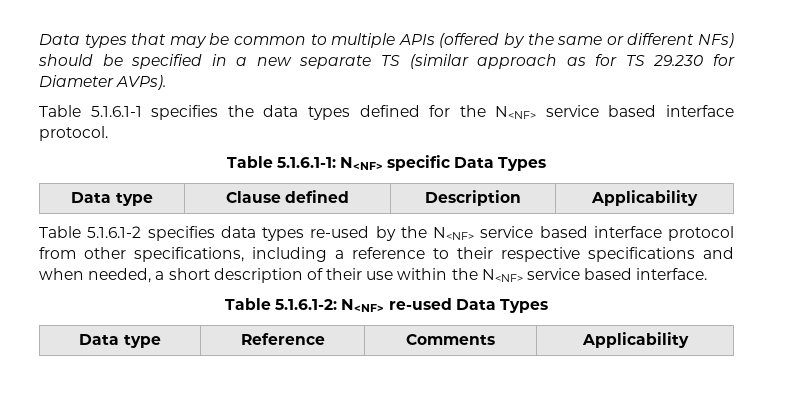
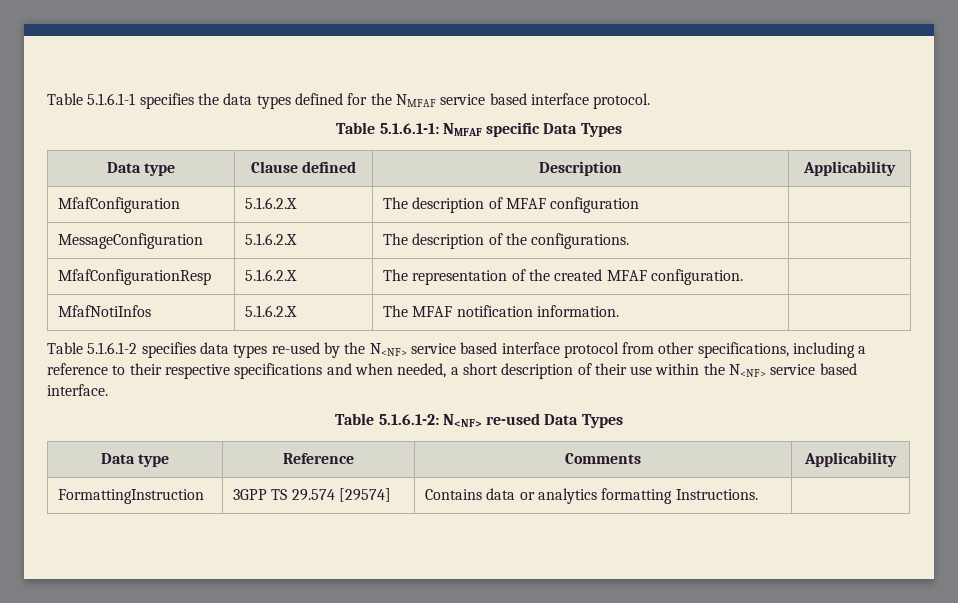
- Data types that may be common to multiple APIs (offered by the same or different NFs) should be specified in a new separate TS (similar approach as for TS 29.230 for Diameter AVPs).
- Table 5.1.6.1-1 specifies the data types defined for the N<NF> service based interface protocol.
+ Table 5.1.6.1-1 specifies the data types defined for the NMFAF service based interface protocol.
- Table 5.1.6.1-1: N<NF> specific Data Types
+ Table 5.1.6.1-1: NMFAF specific Data Types
+ MfafConfiguration | 5.1.6.2.X | The description of MFAF configuration |
+ MessageConfiguration | 5.1.6.2.X | The description of the configurations. |
+ MfafConfigurationResp | 5.1.6.2.X | The representation of the created MFAF configuration. |
+ MfafNotiInfos | 5.1.6.2.X | The MFAF notification information. |
+ FormattingInstruction | 3GPP TS 29.574 [29574] | Contains data or analytics formatting Instructions. |

